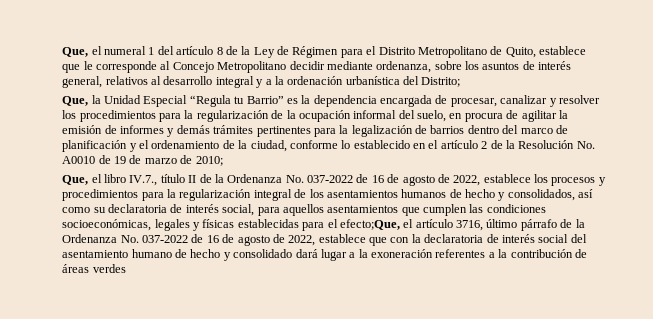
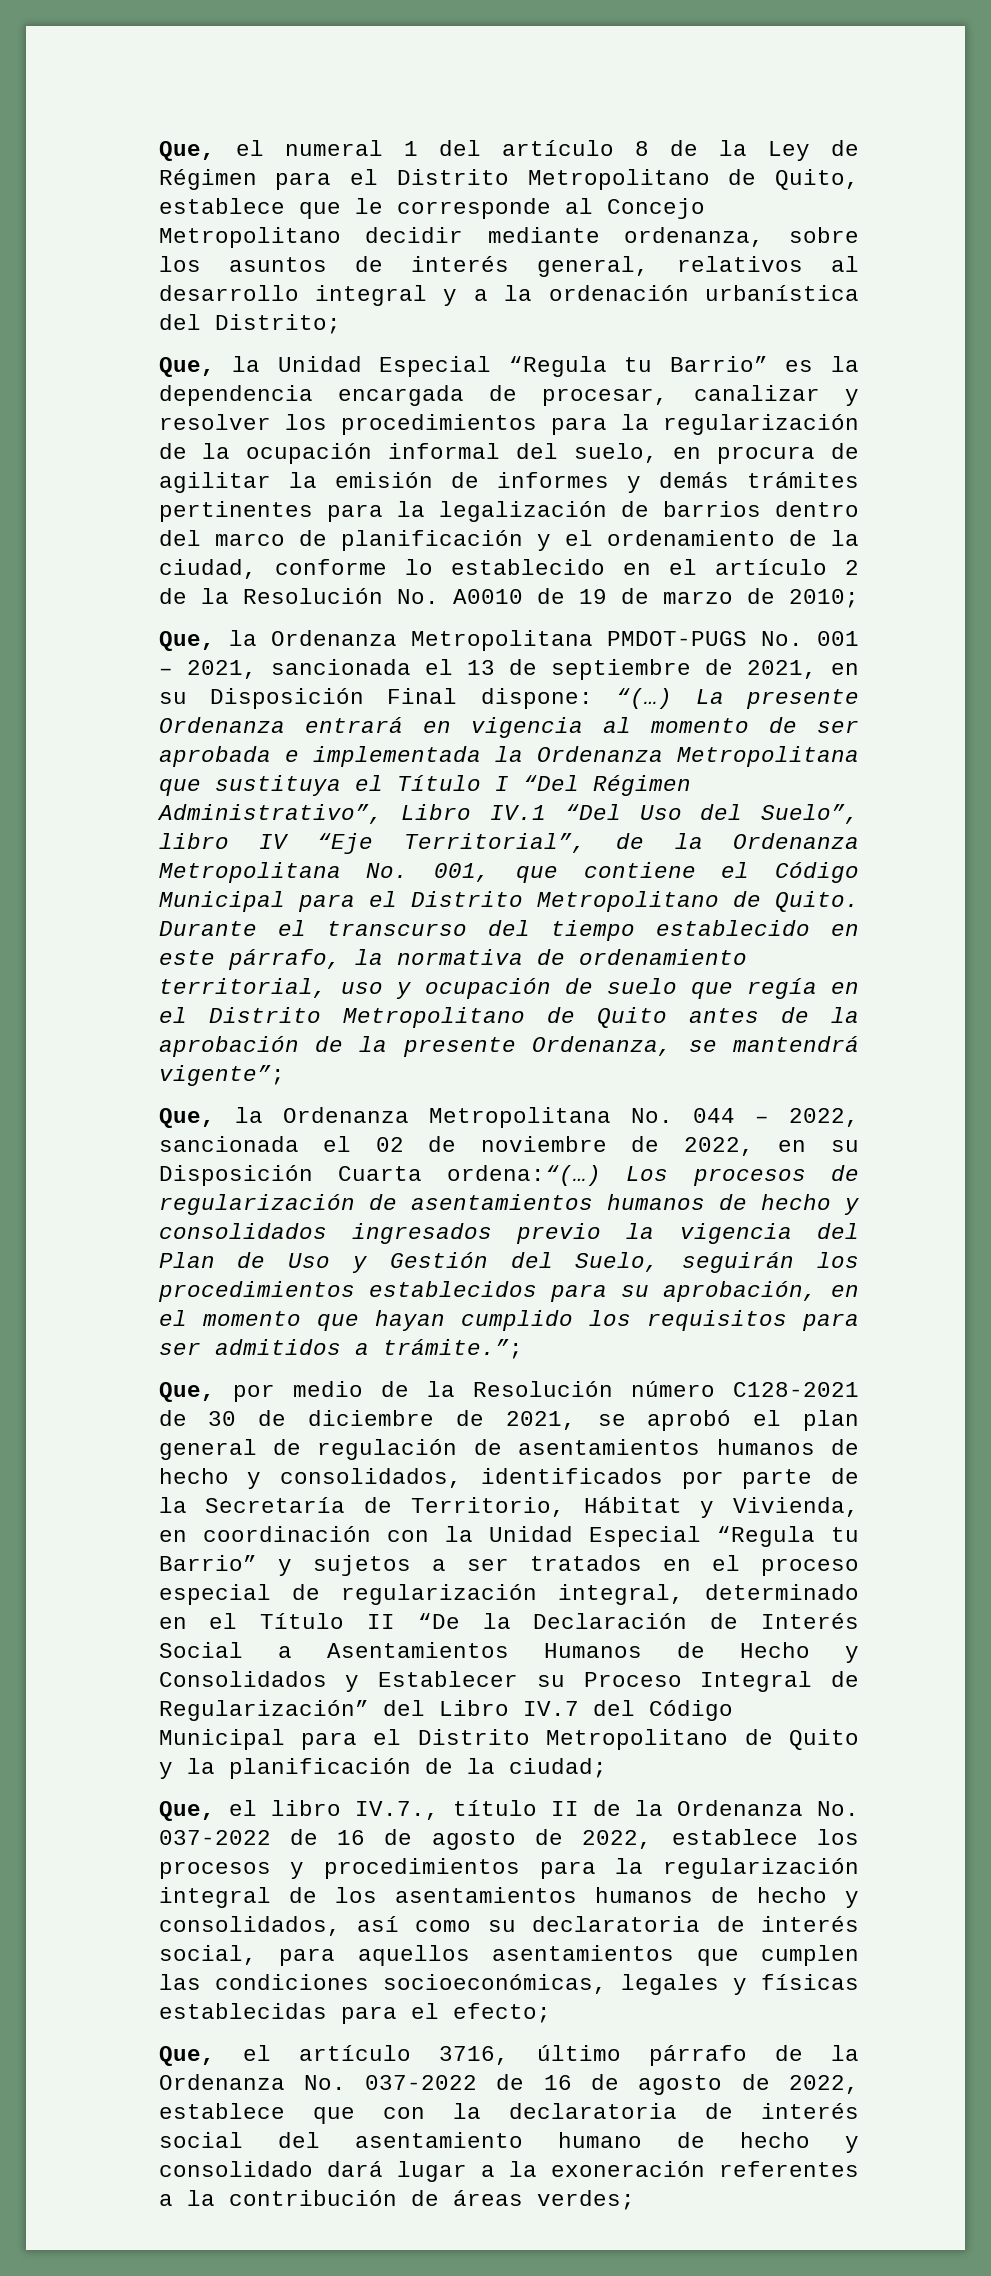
+ Que, la Ordenanza Metropolitana PMDOT-PUGS No. 001 – 2021, sancionada el 13 de septiembre de 2021, en su Disposición Final dispone: “(…) La presente Ordenanza entrará en vigencia al momento de ser aprobada e implementada la Ordenanza Metropolitana que sustituya el Título I “Del Régimen Administrativo”, Libro IV.1 “Del Uso del Suelo”, libro IV “Eje Territorial”, de la Ordenanza Metropolitana No. 001, que contiene el Código Municipal para el Distrito Metropolitano de Quito. Durante el transcurso del tiempo establecido en este párrafo, la normativa de ordenamiento territorial, uso y ocupación de suelo que regía en el Distrito Metropolitano de Quito antes de la aprobación de la presente Ordenanza, se mantendrá vigente”;
+ Que, la Ordenanza Metropolitana No. 044 – 2022, sancionada el 02 de noviembre de 2022, en su Disposición Cuarta ordena:“(…) Los procesos de regularización de asentamientos humanos de hecho y consolidados ingresados previo la vigencia del Plan de Uso y Gestión del Suelo, seguirán los procedimientos establecidos para su aprobación, en el momento que hayan cumplido los requisitos para ser admitidos a trámite.”;
+ Que, por medio de la Resolución número C128-2021 de 30 de diciembre de 2021, se aprobó el plan general de regulación de asentamientos humanos de hecho y consolidados, identificados por parte de la Secretaría de Territorio, Hábitat y Vivienda, en coordinación con la Unidad Especial “Regula tu Barrio” y sujetos a ser tratados en el proceso especial de regularización integral, determinado en el Título II “De la Declaración de Interés Social a Asentamientos Humanos de Hecho y Consolidados y Establecer su Proceso Integral de Regularización” del Libro IV.7 del Código Municipal para el Distrito Metropolitano de Quito y la planificación de la ciudad;
- Que, el libro IV.7., título II de la Ordenanza No. 037-2022 de 16 de agosto de 2022, establece los procesos y procedimientos para la regularización integral de los asentamientos humanos de hecho y consolidados, así como su declaratoria de interés social, para aquellos asentamientos que cumplen las condiciones socioeconómicas, legales y físicas establecidas para el efecto;Que, el artículo 3716, último párrafo de la Ordenanza No. 037-2022 de 16 de agosto de 2022, establece que con la declaratoria de interés social del asentamiento humano de hecho y consolidado dará lugar a la exoneración referentes a la contribución de áreas verdes
+ Que, el libro IV.7., título II de la Ordenanza No. 037-2022 de 16 de agosto de 2022, establece los procesos y procedimientos para la regularización integral de los asentamientos humanos de hecho y consolidados, así como su declaratoria de interés social, para aquellos asentamientos que cumplen las condiciones socioeconómicas, legales y físicas establecidas para el efecto;
+ Que, el artículo 3716, último párrafo de la Ordenanza No. 037-2022 de 16 de agosto de 2022, establece que con la declaratoria de interés social del asentamiento humano de hecho y consolidado dará lugar a la exoneración referentes a la contribución de áreas verdes;

